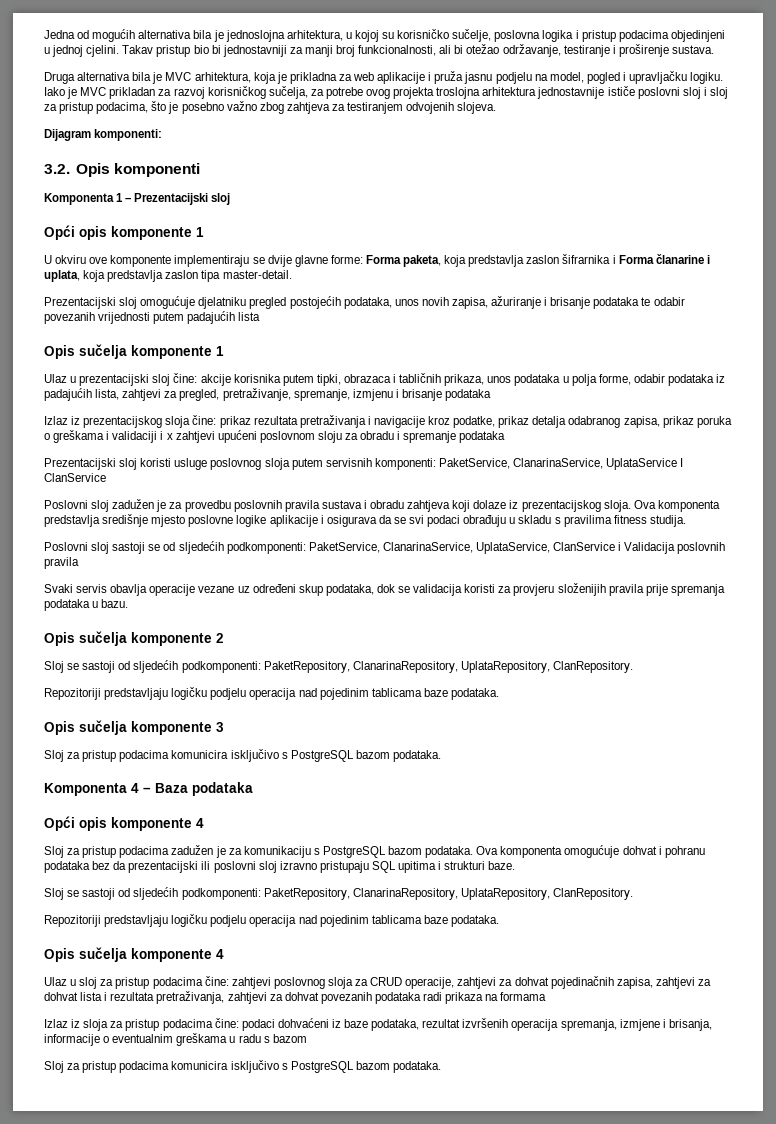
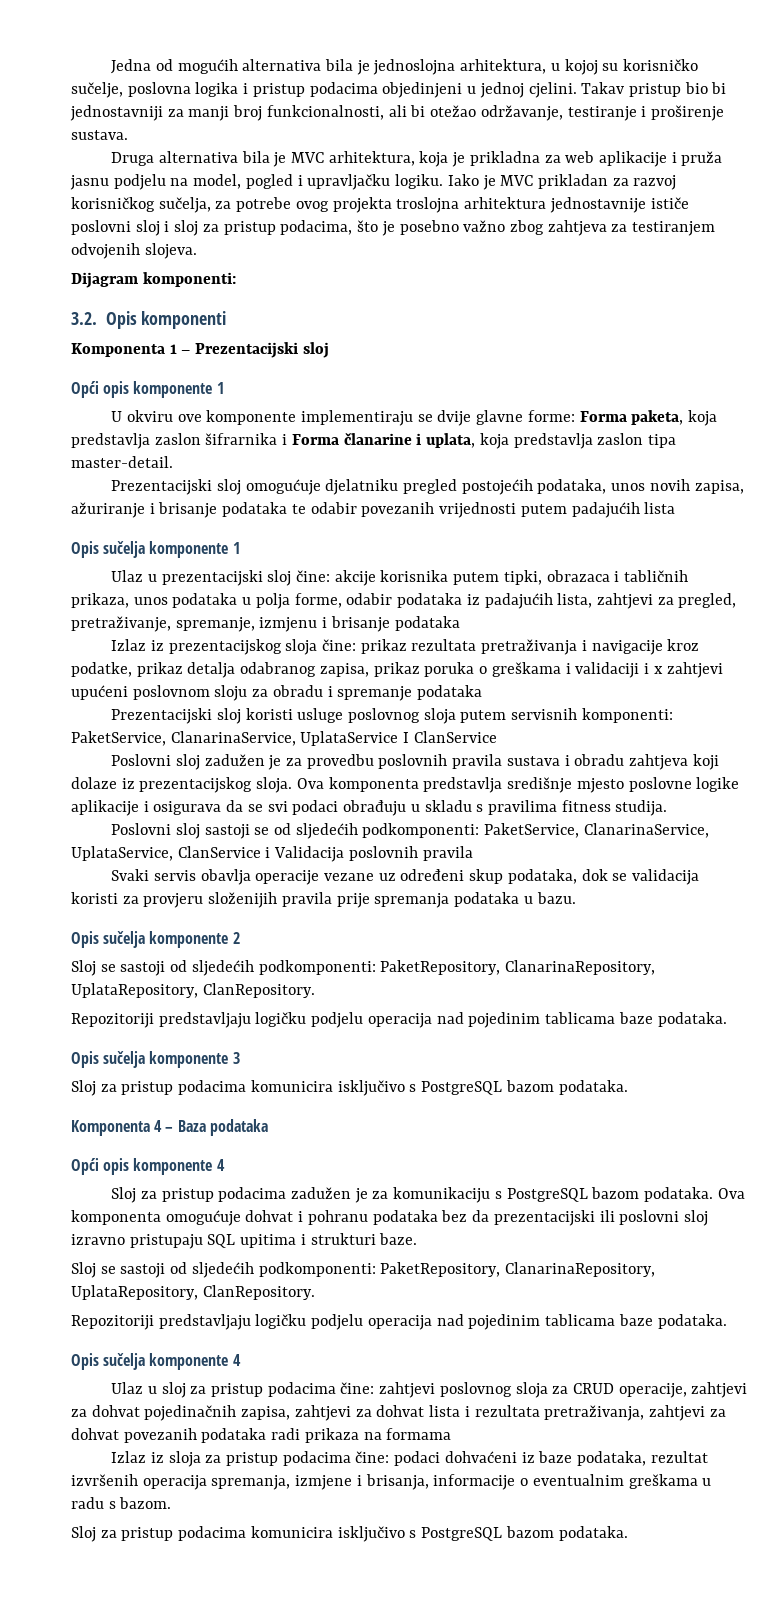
- Izlaz iz sloja za pristup podacima čine: podaci dohvaćeni iz baze podataka, rezultat izvršenih operacija spremanja, izmjene i brisanja, informacije o eventualnim greškama u radu s bazom
+ Izlaz iz sloja za pristup podacima čine: podaci dohvaćeni iz baze podataka, rezultat izvršenih operacija spremanja, izmjene i brisanja, informacije o eventualnim greškama u radu s bazom.

